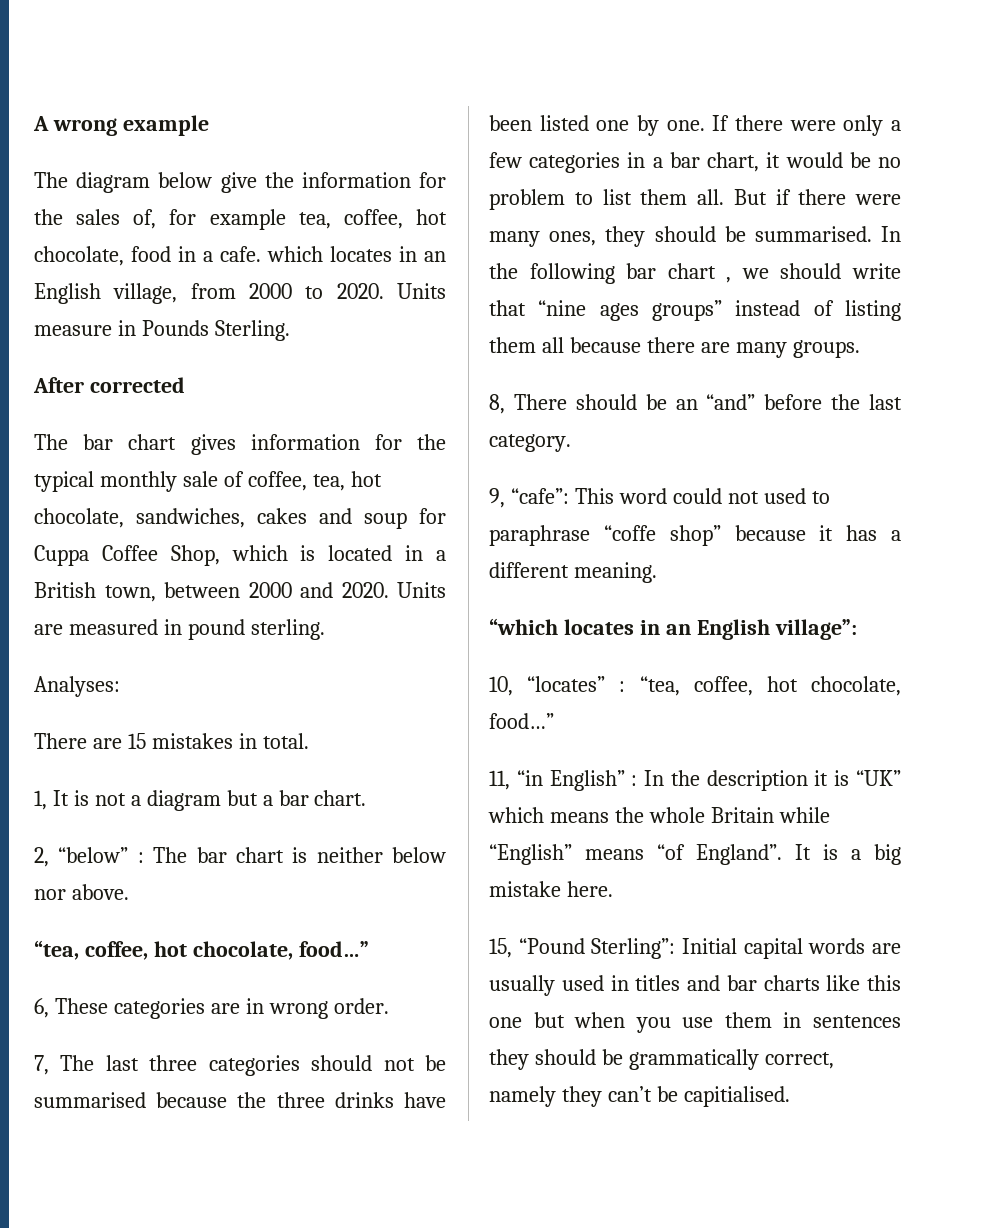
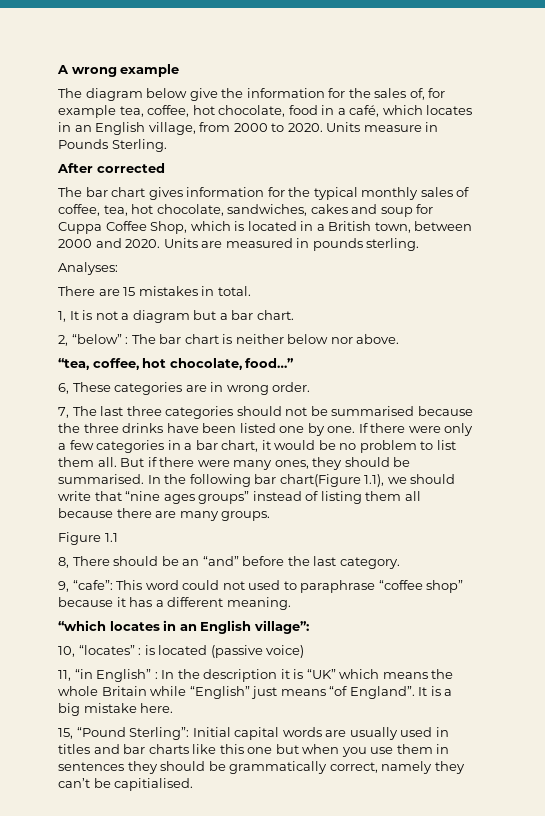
- The diagram below give the information for the sales of, for example tea, coffee, hot chocolate, food in a cafe. which locates in an English village, from 2000 to 2020.
+ The diagram below give the information for the sales of, for example tea, coffee, hot chocolate, food in a café, which locates in an English village, from 2000 to 2020.
- The bar chart gives information for the typical monthly sale of coffee, tea, hot chocolate, sandwiches, cakes and soup for Cuppa Coffee Shop, which is located in a British town, between 2000 and 2020.
+ The bar chart gives information for the typical monthly sales of coffee, tea, hot chocolate, sandwiches, cakes and soup for Cuppa Coffee Shop, which is located in a British town, between 2000 and 2020.
- Units are measured in pound sterling.
+ Units are measured in pounds sterling.
- In the following bar chart , we should write that “nine ages groups” instead of listing them all because there are many groups.
+ In the following bar chart(Figure 1.1), we should write that “nine ages groups” instead of listing them all because there are many groups.
+ Figure 1.1
- 9, “cafe”: This word could not used to paraphrase “coffe shop” because it has a different meaning.
+ 9, “cafe”: This word could not used to paraphrase “coffee shop” because it has a different meaning.
- 10, “locates” : “tea, coffee, hot chocolate, food…”
+ 10, “locates” : is located (passive voice)
- 11, “in English” : In the description it is “UK” which means the whole Britain while “English” means “of England”.
+ 11, “in English” : In the description it is “UK” which means the whole Britain while “English” just means “of England”.

